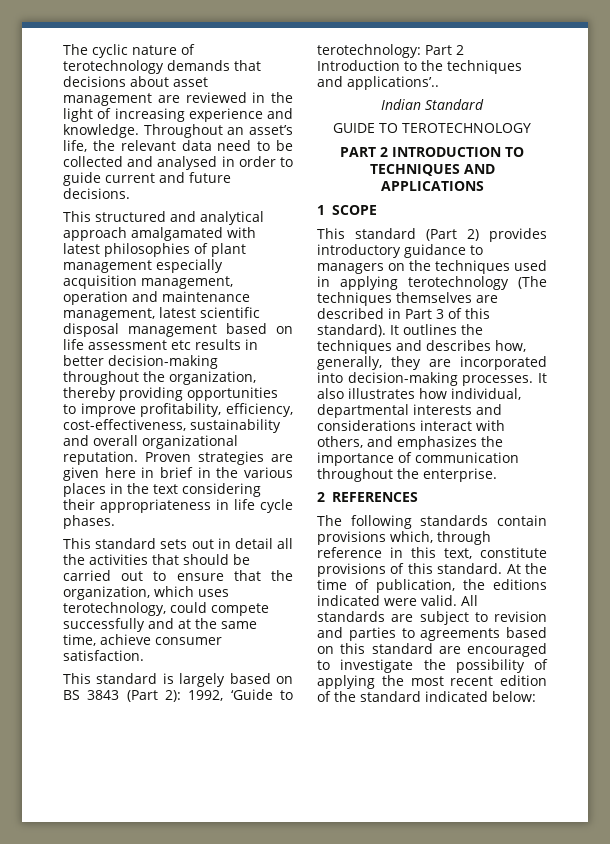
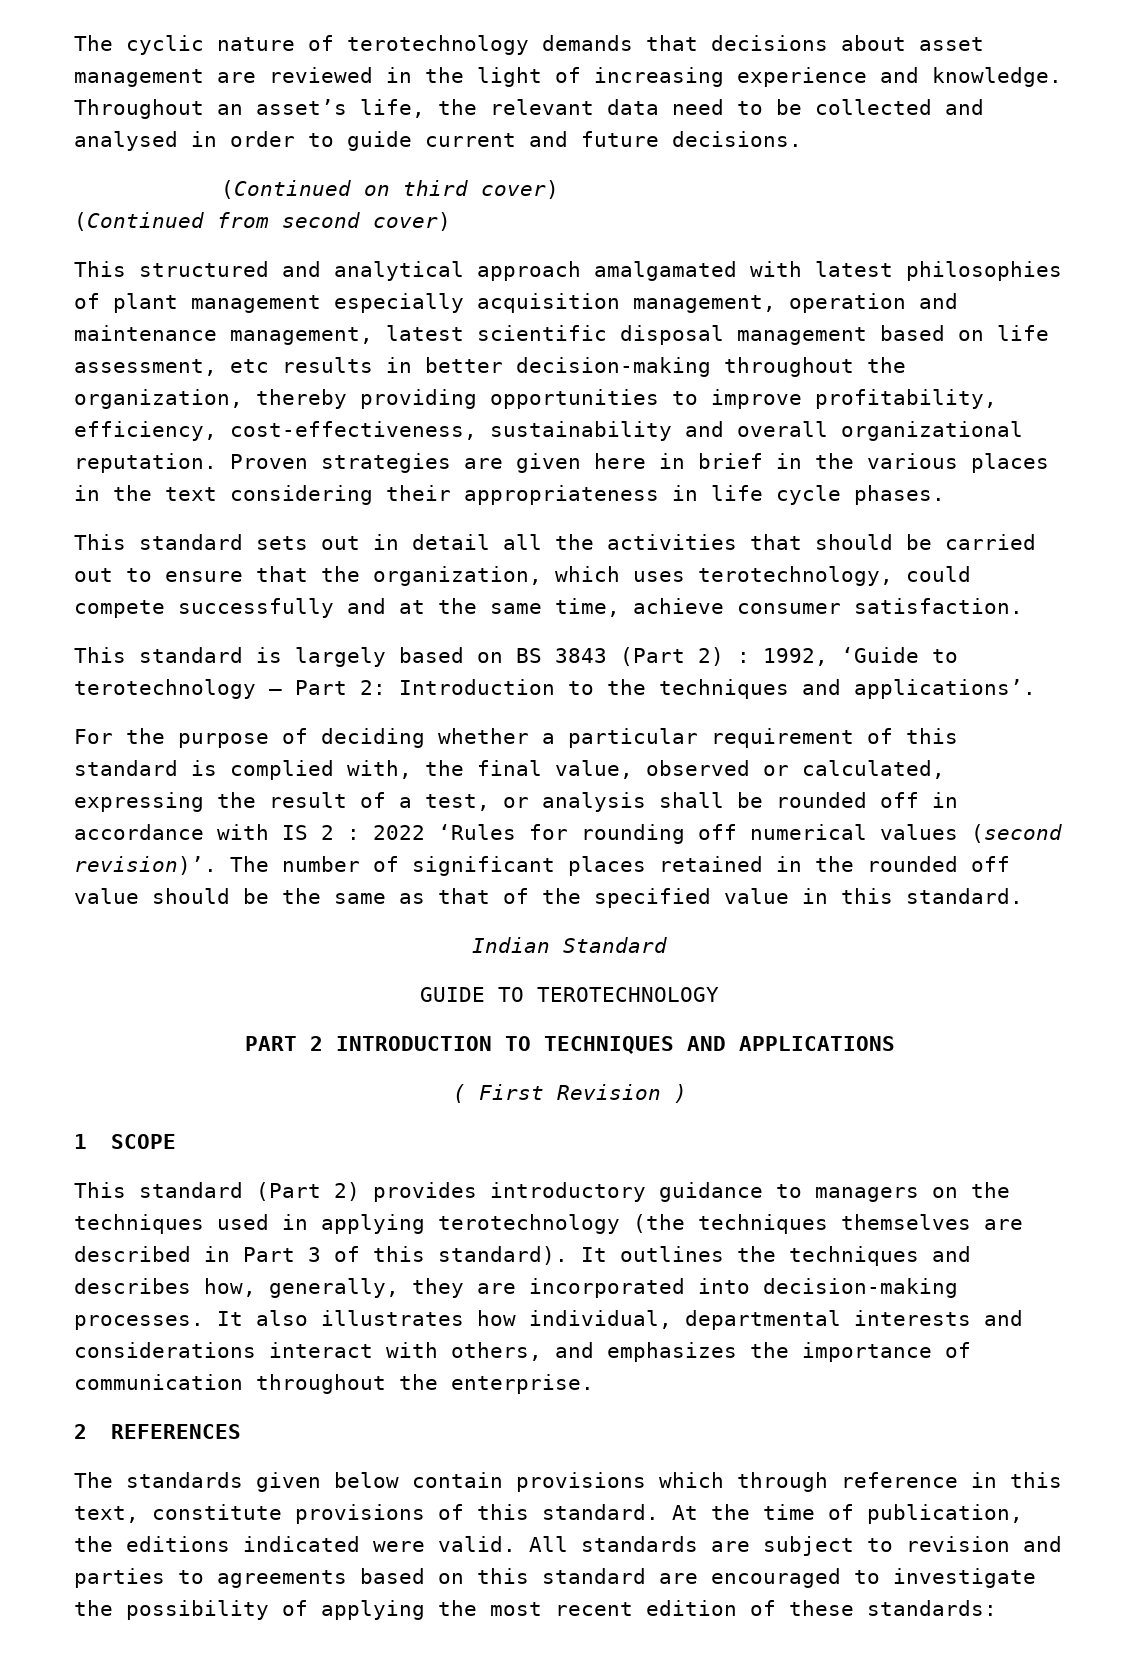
+ (Continued on third cover)
+ (Continued from second cover)
- This structured and analytical approach amalgamated with latest philosophies of plant management especially acquisition management, operation and maintenance management, latest scientific disposal management based on life assessment etc results in better decision-making throughout the organization, thereby providing opportunities to improve profitability, efficiency, cost-effectiveness, sustainability and overall organizational reputation.
+ This structured and analytical approach amalgamated with latest philosophies of plant management especially acquisition management, operation and maintenance management, latest scientific disposal management based on life assessment, etc results in better decision-making throughout the organization, thereby providing opportunities to improve profitability, efficiency, cost-effectiveness, sustainability and overall organizational reputation.
- This standard is largely based on BS 3843 (Part 2): 1992, ‘Guide to terotechnology: Part 2 Introduction to the techniques and applications’..
+ This standard is largely based on BS 3843 (Part 2) : 1992, ‘Guide to terotechnology — Part 2: Introduction to the techniques and applications’.
+ For the purpose of deciding whether a particular requirement of this standard is complied with, the final value, observed or calculated, expressing the result of a test, or analysis shall be rounded off in accordance with IS 2 : 2022 ‘Rules for rounding off numerical values (second revision)’. The number of significant places retained in the rounded off value should be the same as that of the specified value in this standard.
+ ( First Revision )
- This standard (Part 2) provides introductory guidance to managers on the techniques used in applying terotechnology (The techniques themselves are described in Part 3 of this standard).
+ This standard (Part 2) provides introductory guidance to managers on the techniques used in applying terotechnology (the techniques themselves are described in Part 3 of this standard).
- The following standards contain provisions which, through reference in this text, constitute provisions of this standard.
+ The standards given below contain provisions which through reference in this text, constitute provisions of this standard.
- All standards are subject to revision and parties to agreements based on this standard are encouraged to investigate the possibility of applying the most recent edition of the standard indicated below:
+ All standards are subject to revision and parties to agreements based on this standard are encouraged to investigate the possibility of applying the most recent edition of these standards:

